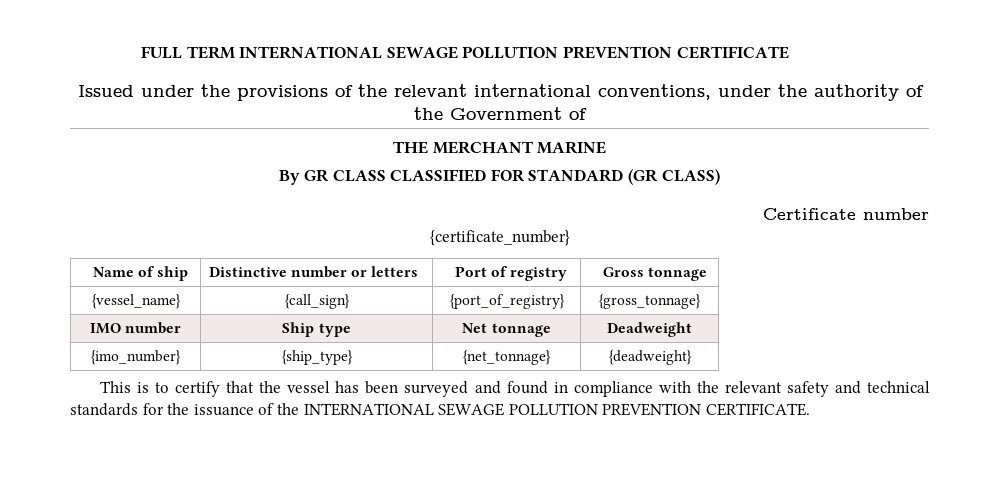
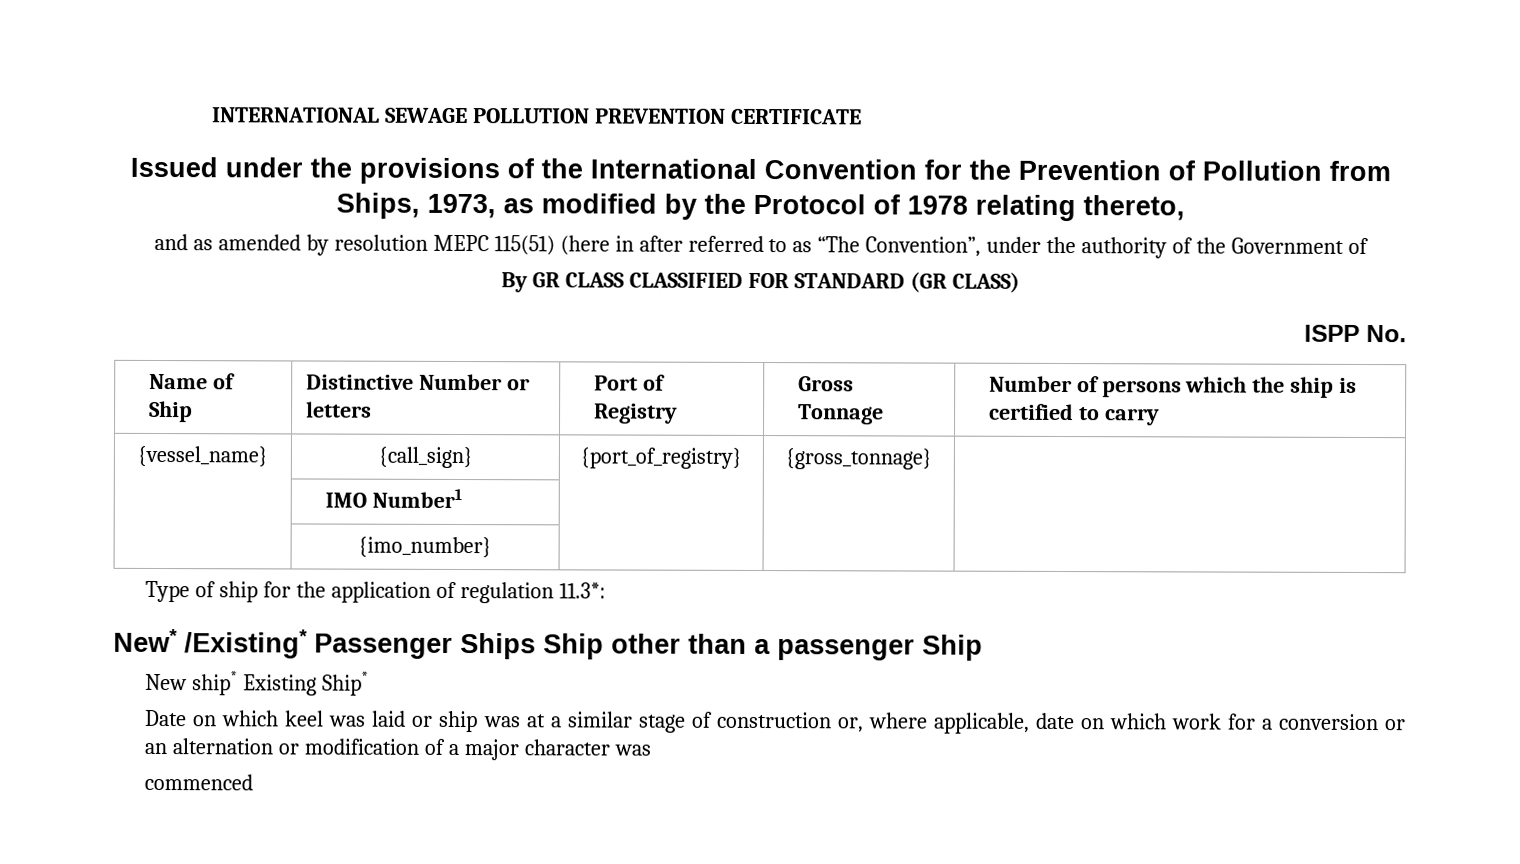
- FULL TERM INTERNATIONAL SEWAGE POLLUTION PREVENTION CERTIFICATE
+ INTERNATIONAL SEWAGE POLLUTION PREVENTION CERTIFICATE
- Issued under the provisions of the relevant international conventions, under the authority of the Government of
+ Issued under the provisions of the International Convention for the Prevention of Pollution from Ships, 1973, as modified by the Protocol of 1978 relating thereto,
+ and as amended by resolution MEPC 115(51) (here in after referred to as “The Convention”, under the authority of the Government of
- THE MERCHANT MARINE
- Certificate number
- {certificate_number}
+ ISPP No.
- Name of ship | Distinctive number or letters | Port of registry | Gross tonnage
- {vessel_name} | {call_sign} | {port_of_registry} | {gross_tonnage}
- IMO number | Ship type | Net tonnage | Deadweight
- {imo_number} | {ship_type} | {net_tonnage} | {deadweight}
- This is to certify that the vessel has been surveyed and found in compliance with the relevant safety and technical standards for the issuance of the INTERNATIONAL SEWAGE POLLUTION PREVENTION CERTIFICATE.
+ Name of Ship | Distinctive Number or letters | Port of Registry | Gross Tonnage | Number of persons which the ship is certified to carry
+ {vessel_name} | {call_sign} | {port_of_registry} | {gross_tonnage} |
+ | IMO Number1 | | |
+ | {imo_number} | | |
+ Type of ship for the application of regulation 11.3*:
+ New* /Existing* Passenger Ships Ship other than a passenger Ship
+ New ship* Existing Ship*
+ Date on which keel was laid or ship was at a similar stage of construction or, where applicable, date on which work for a conversion or an alternation or modification of a major character was
+ commenced

